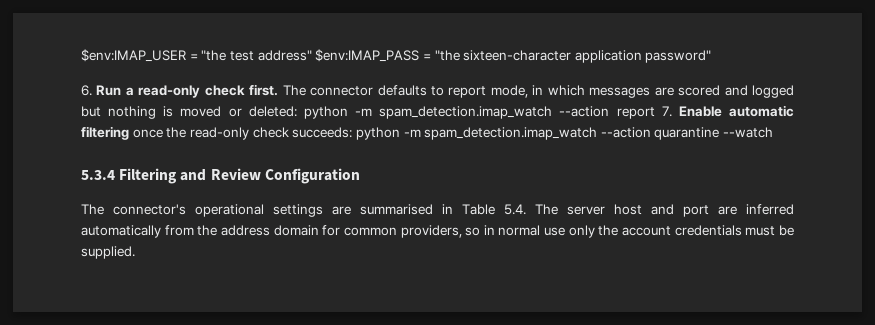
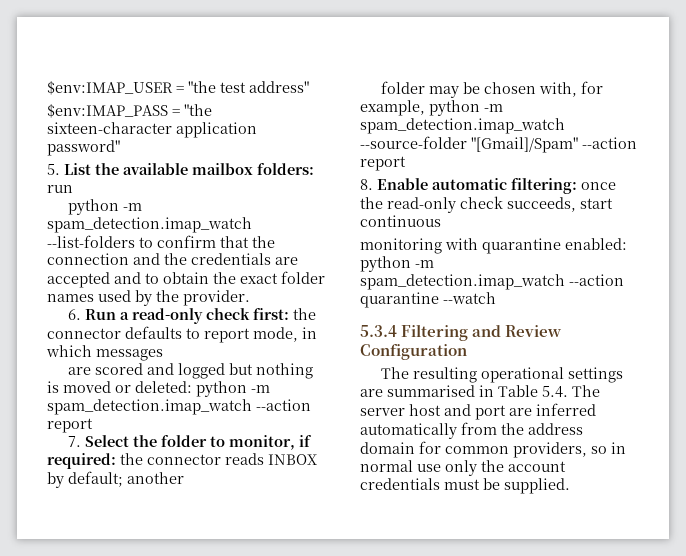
- $env:IMAP_USER = "the test address" $env:IMAP_PASS = "the sixteen-character application password"
+ $env:IMAP_USER = "the test address"
+ $env:IMAP_PASS = "the sixteen-character application password"
+ 5. List the available mailbox folders: run
+ python -m spam_detection.imap_watch --list-folders to confirm that the connection and the credentials are accepted and to obtain the exact folder names used by the provider.
- 6. Run a read-only check first. The connector defaults to report mode, in which messages are scored and logged but nothing is moved or deleted: python -m spam_detection.imap_watch --action report 7. Enable automatic filtering once the read-only check succeeds: python -m spam_detection.imap_watch --action quarantine --watch
+ 6. Run a read-only check first: the connector defaults to report mode, in which messages
+ are scored and logged but nothing is moved or deleted: python -m spam_detection.imap_watch --action report
+ 7. Select the folder to monitor, if required: the connector reads INBOX by default; another
+ folder may be chosen with, for example, python -m spam_detection.imap_watch --source-folder "[Gmail]/Spam" --action report
+ 8. Enable automatic filtering: once the read-only check succeeds, start continuous
+ monitoring with quarantine enabled: python -m spam_detection.imap_watch --action quarantine --watch
- The connector's operational settings are summarised in Table 5.4. The server host and port are inferred automatically from the address domain for common providers, so in normal use only the account credentials must be supplied.
+ The resulting operational settings are summarised in Table 5.4. The server host and port are inferred automatically from the address domain for common providers, so in normal use only the account credentials must be supplied.

